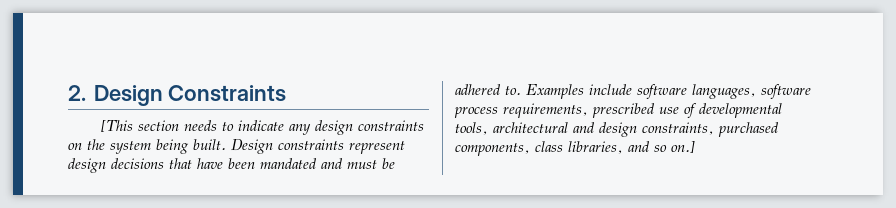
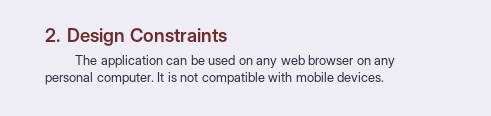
- [This section needs to indicate any design constraints on the system being built. Design constraints represent design decisions that have been mandated and must be adhered to. Examples include software languages, software process requirements, prescribed use of developmental tools, architectural and design constraints, purchased components, class libraries, and so on.]
+ The application can be used on any web browser on any personal computer. It is not compatible with mobile devices.

